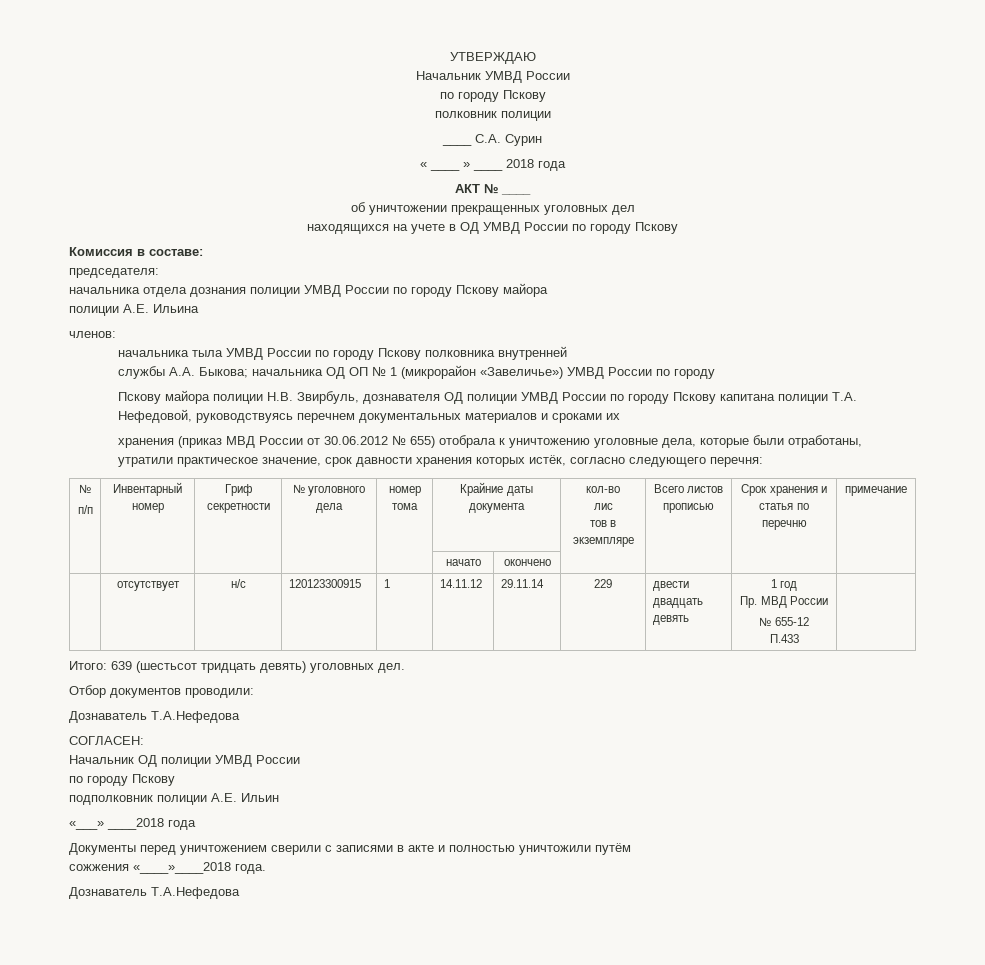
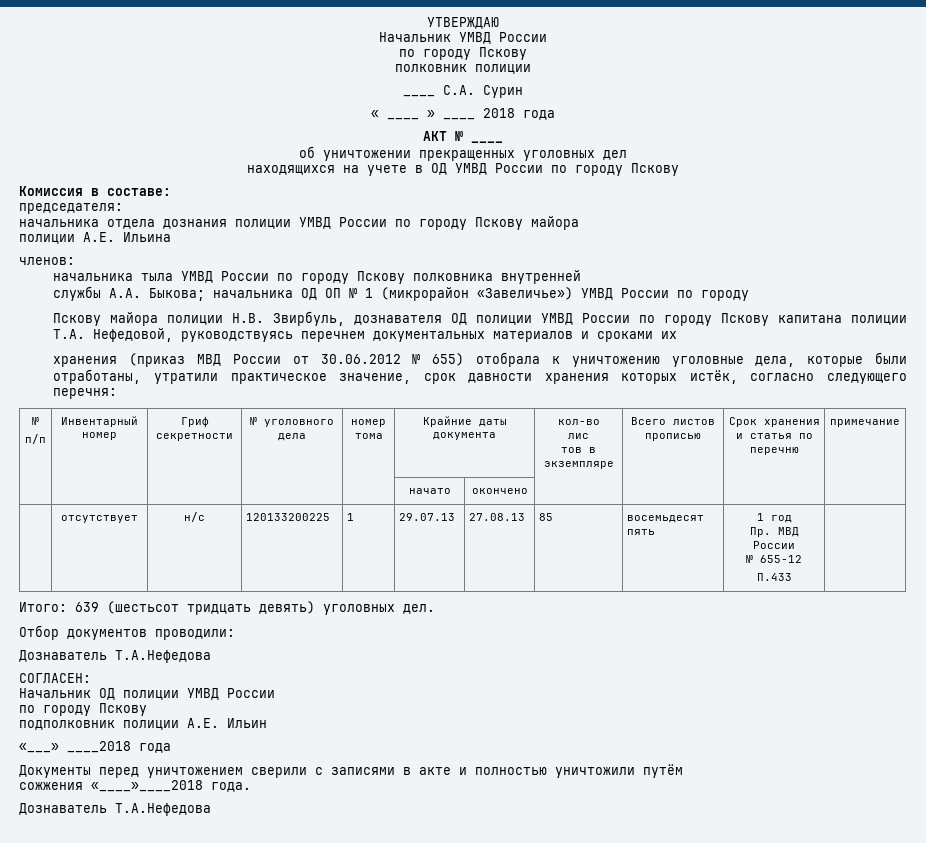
- | отсутствует | н/с | 120123300915 | 1 | 14.11.12 | 29.11.14 | 229 | двести двадцать девять | 1 год
+ | отсутствует | н/с | 120133200225 | 1 | 29.07.13 | 27.08.13 | 85 | восемьдесят пять | 1 год

